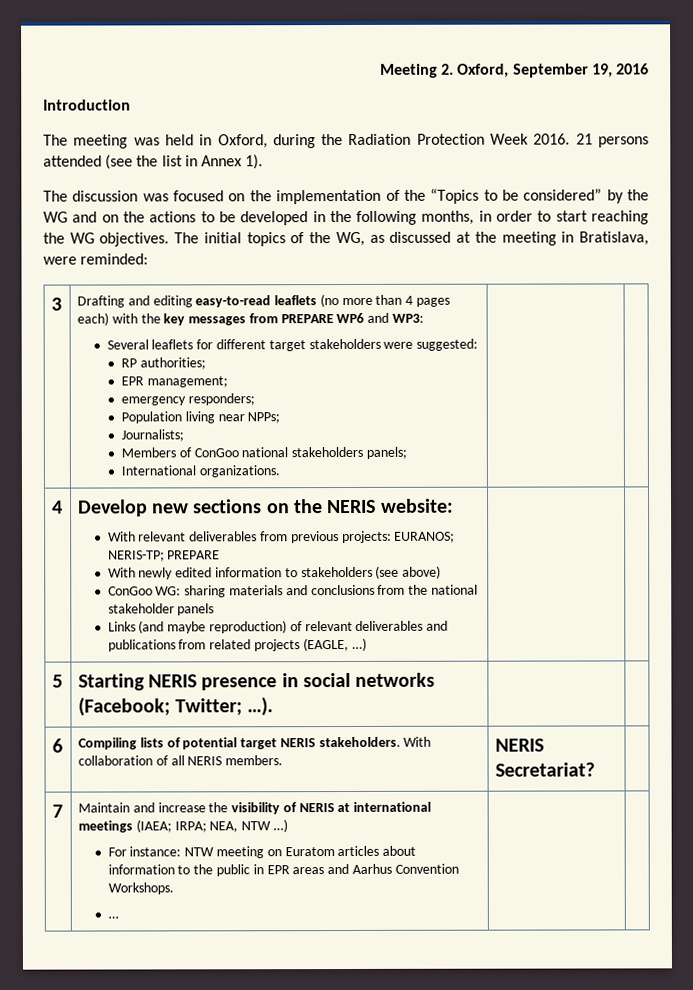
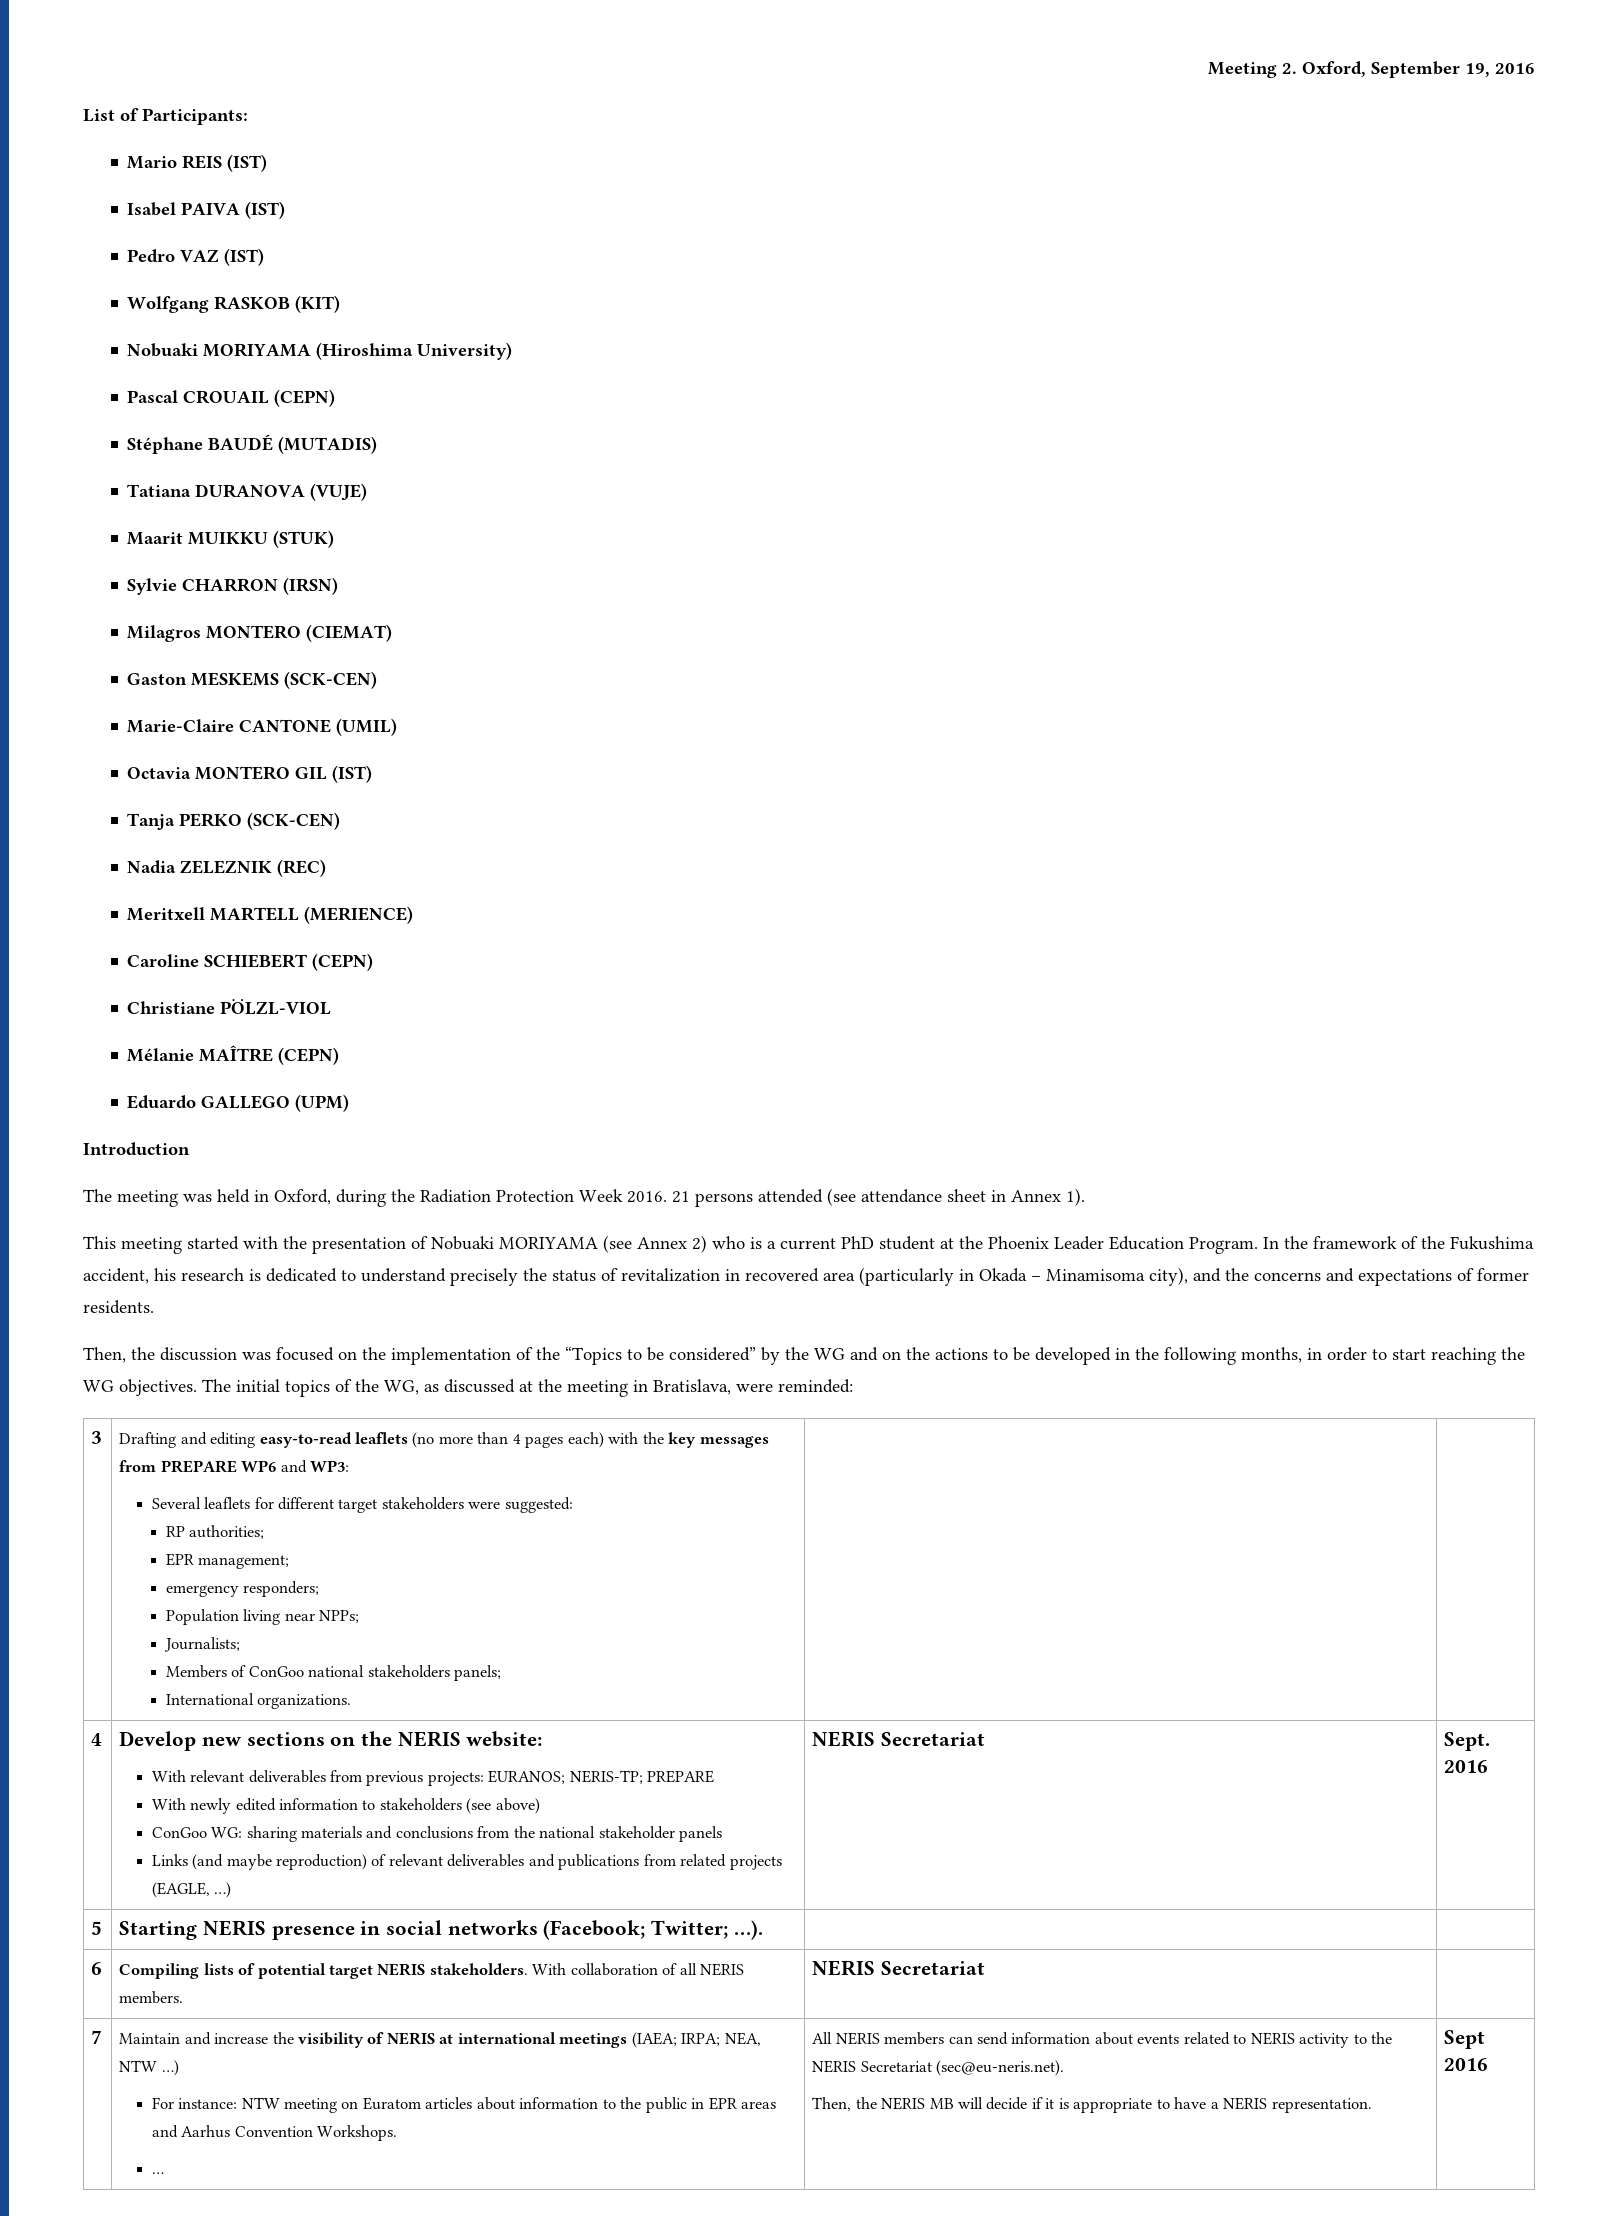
+ List of Participants:
+ Mario REIS (IST)
+ Isabel PAIVA (IST)
+ Pedro VAZ (IST)
+ Wolfgang RASKOB (KIT)
+ Nobuaki MORIYAMA (Hiroshima University)
+ Pascal CROUAIL (CEPN)
+ Stéphane BAUDÉ (MUTADIS)
+ Tatiana DURANOVA (VUJE)
+ Maarit MUIKKU (STUK)
+ Sylvie CHARRON (IRSN)
+ Milagros MONTERO (CIEMAT)
+ Gaston MESKEMS (SCK-CEN)
+ Marie-Claire CANTONE (UMIL)
+ Octavia MONTERO GIL (IST)
+ Tanja PERKO (SCK-CEN)
+ Nadia ZELEZNIK (REC)
+ Meritxell MARTELL (MERIENCE)
+ Caroline SCHIEBERT (CEPN)
+ Christiane PÖLZL-VIOL
+ Mélanie MAÎTRE (CEPN)
+ Eduardo GALLEGO (UPM)
- 21 persons attended (see the list in Annex 1).
+ 21 persons attended (see attendance sheet in Annex 1).
- The discussion was focused on the implementation of the “Topics to be considered” by the WG and on the actions to be developed in the following months, in order to start reaching the WG objectives.
+ This meeting started with the presentation of Nobuaki MORIYAMA (see Annex 2) who is a current PhD student at the Phoenix Leader Education Program. In the framework of the Fukushima accident, his research is dedicated to understand precisely the status of revitalization in recovered area (particularly in Okada – Minamisoma city), and the concerns and expectations of former residents.
+ Then, the discussion was focused on the implementation of the “Topics to be considered” by the WG and on the actions to be developed in the following months, in order to start reaching the WG objectives.
+ NERIS Secretariat | Sept. 2016
- 6 | Compiling lists of potential target NERIS stakeholders. With collaboration of all NERIS members. | NERIS Secretariat? |
+ 6 | Compiling lists of potential target NERIS stakeholders. With collaboration of all NERIS members. | NERIS Secretariat |
+ All NERIS members can send information about events related to NERIS activity to the NERIS Secretariat (sec@eu-neris.net).
+ Then, the NERIS MB will decide if it is appropriate to have a NERIS representation. | Sept 2016

